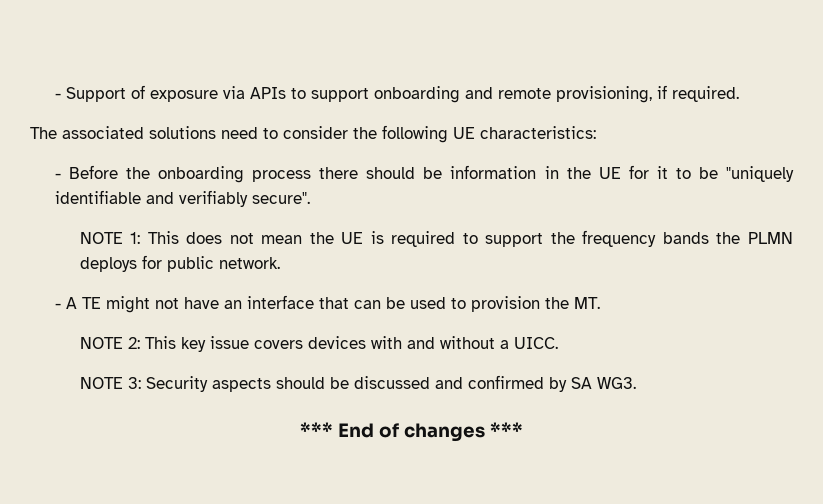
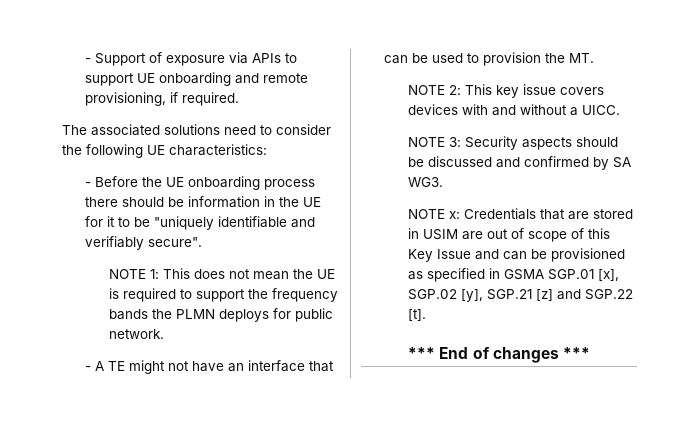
- - Support of exposure via APIs to support onboarding and remote provisioning, if required.
+ - Support of exposure via APIs to support UE onboarding and remote provisioning, if required.
- - Before the onboarding process there should be information in the UE for it to be "uniquely identifiable and verifiably secure".
+ - Before the UE onboarding process there should be information in the UE for it to be "uniquely identifiable and verifiably secure".
+ NOTE x: Credentials that are stored in USIM are out of scope of this Key Issue and can be provisioned as specified in GSMA SGP.01 [x], SGP.02 [y], SGP.21 [z] and SGP.22 [t].

